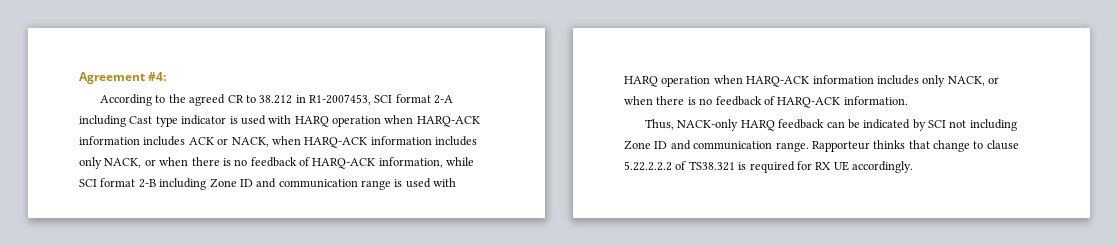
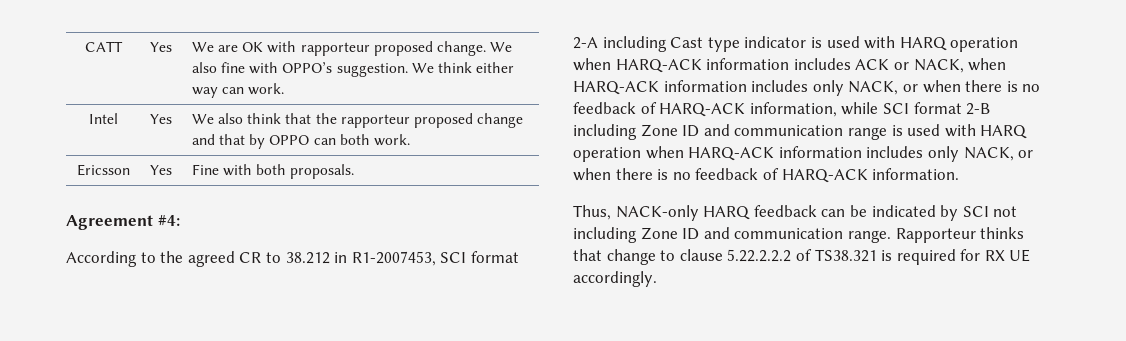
+ CATT | Yes | We are OK with rapporteur proposed change. We also fine with OPPO’s suggestion. We think either way can work.
+ Intel | Yes | We also think that the rapporteur proposed change and that by OPPO can both work.
+ Ericsson | Yes | Fine with both proposals.

